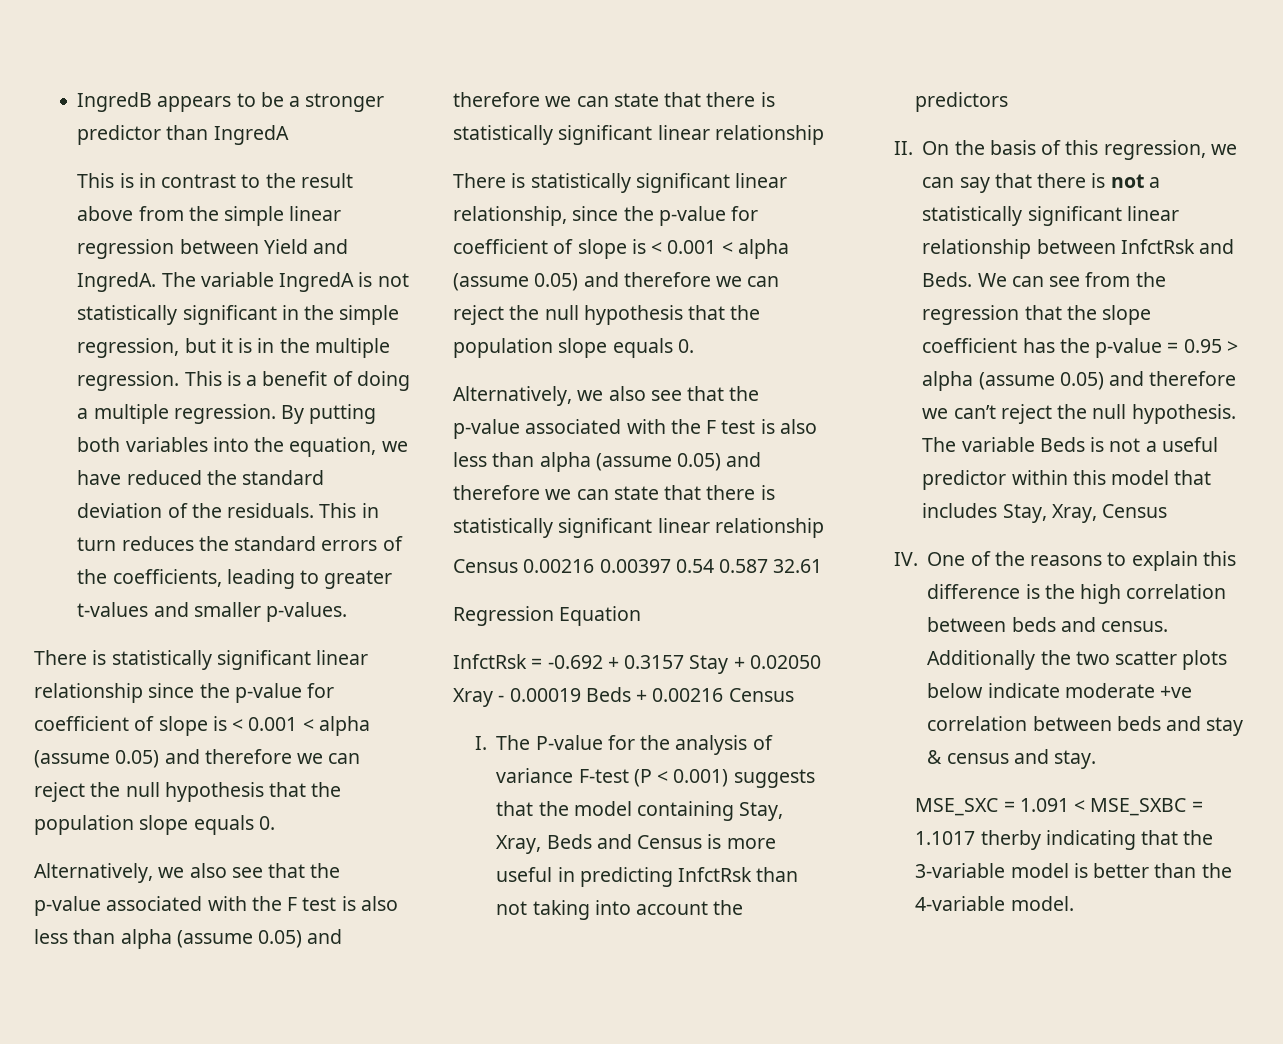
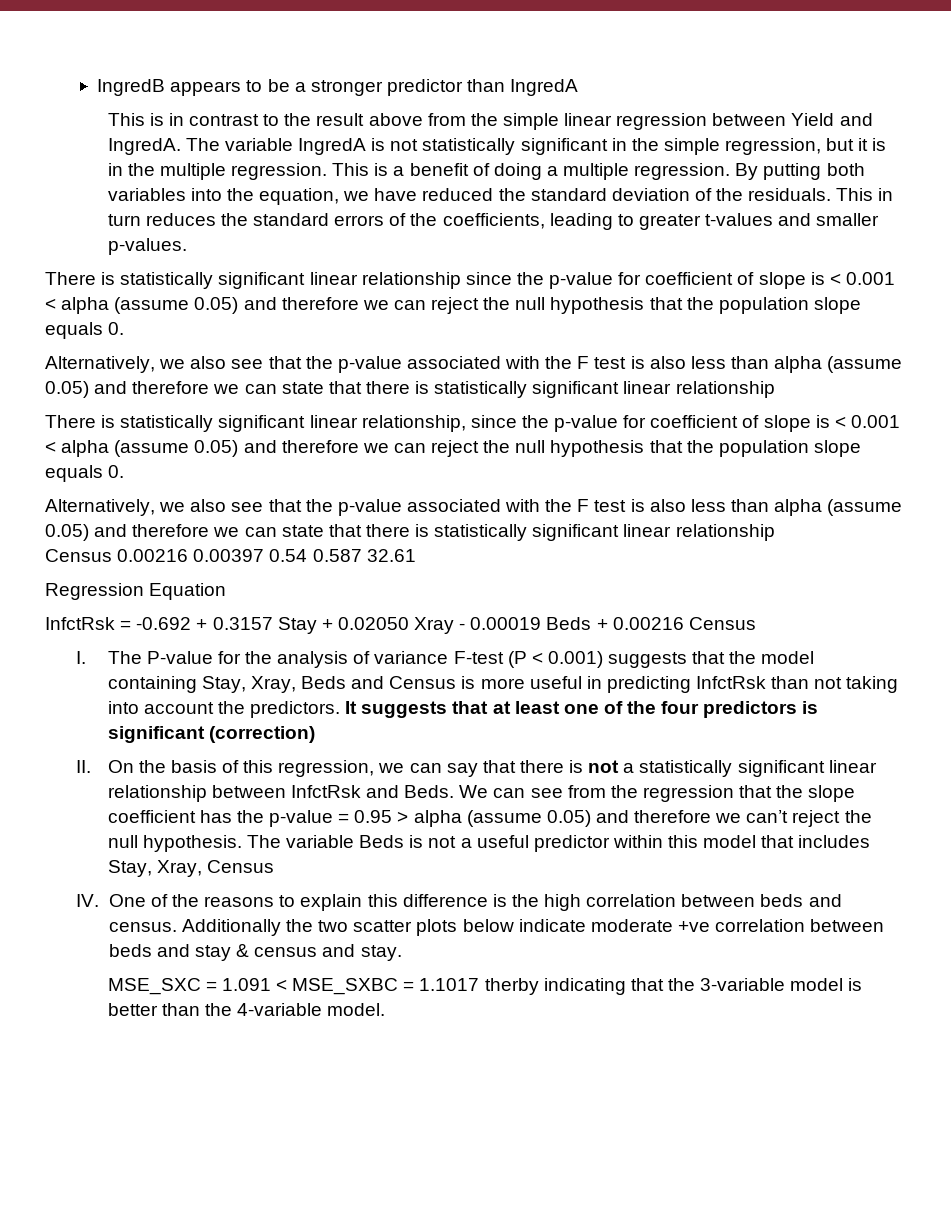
- I. The P-value for the analysis of variance F-test (P < 0.001) suggests that the model containing Stay, Xray, Beds and Census is more useful in predicting InfctRsk than not taking into account the predictors
+ I. The P-value for the analysis of variance F-test (P < 0.001) suggests that the model containing Stay, Xray, Beds and Census is more useful in predicting InfctRsk than not taking into account the predictors. It suggests that at least one of the four predictors is significant (correction)

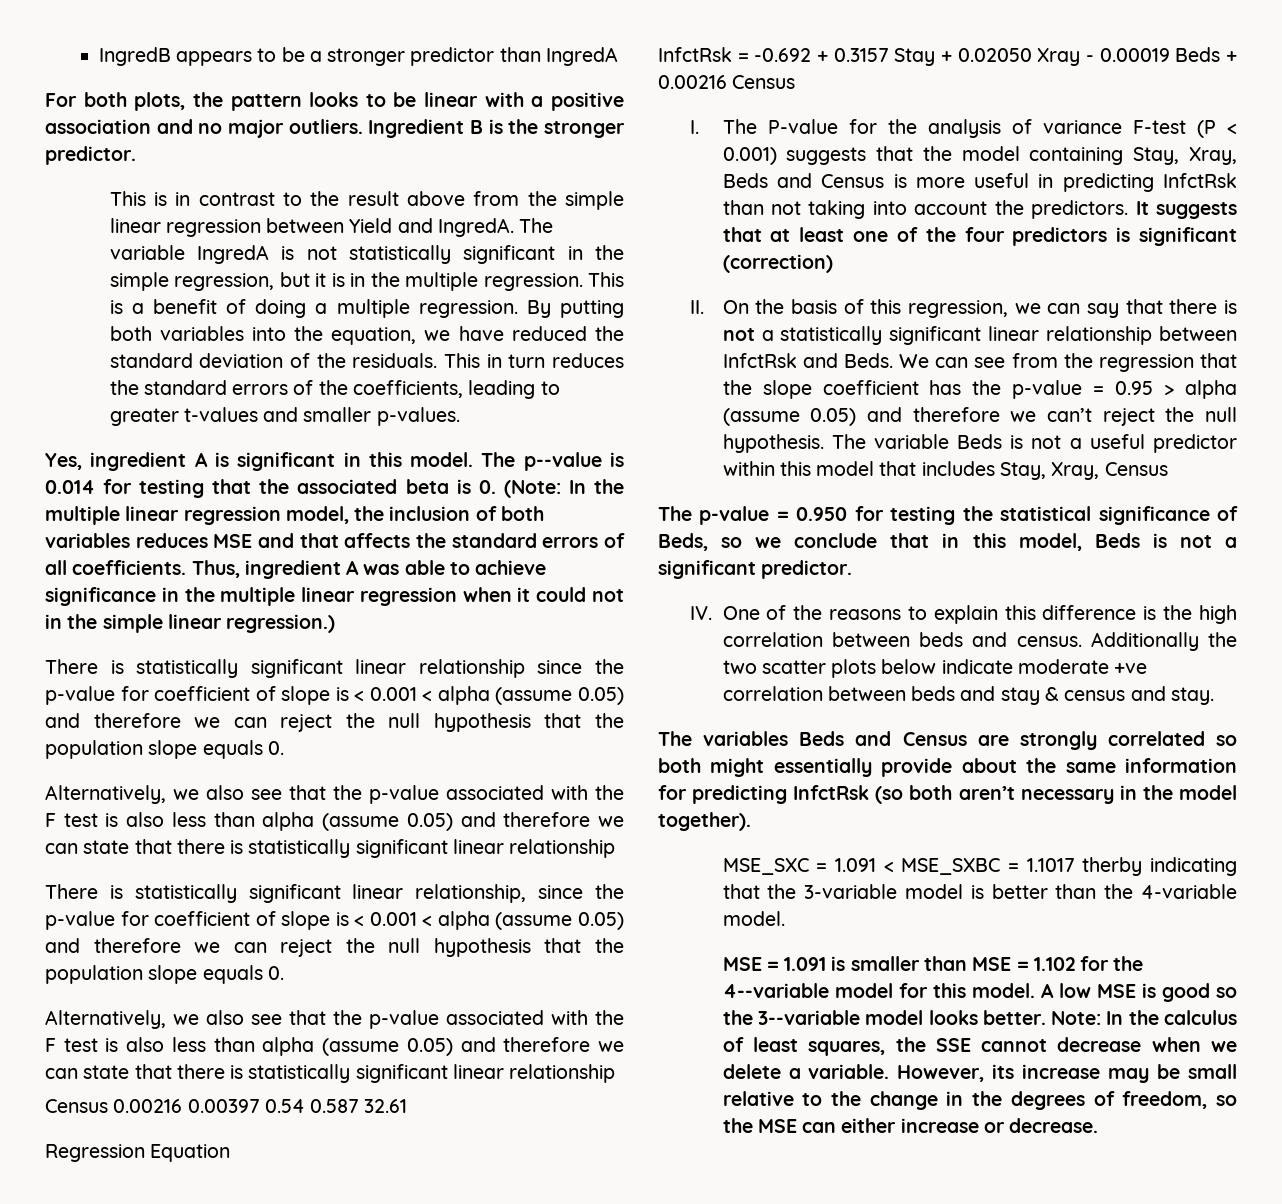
+ For both plots, the pattern looks to be linear with a positive association and no major outliers. Ingredient B is the stronger predictor.
+ Yes, ingredient A is significant in this model. The p-‐value is 0.014 for testing that the associated beta is 0. (Note: In the multiple linear regression model, the inclusion of both variables reduces MSE and that affects the standard errors of all coefficients. Thus, ingredient A was able to achieve significance in the multiple linear regression when it could not in the simple linear regression.)
+ The p-value = 0.950 for testing the statistical significance of Beds, so we conclude that in this model, Beds is not a significant predictor.
+ The variables Beds and Census are strongly correlated so both might essentially provide about the same information for predicting InfctRsk (so both aren’t necessary in the model together).
+ MSE = 1.091 is smaller than MSE = 1.102 for the 4-‐variable model for this model. A low MSE is good so the 3-‐variable model looks better. Note: In the calculus of least squares, the SSE cannot decrease when we delete a variable. However, its increase may be small relative to the change in the degrees of freedom, so the MSE can either increase or decrease.

